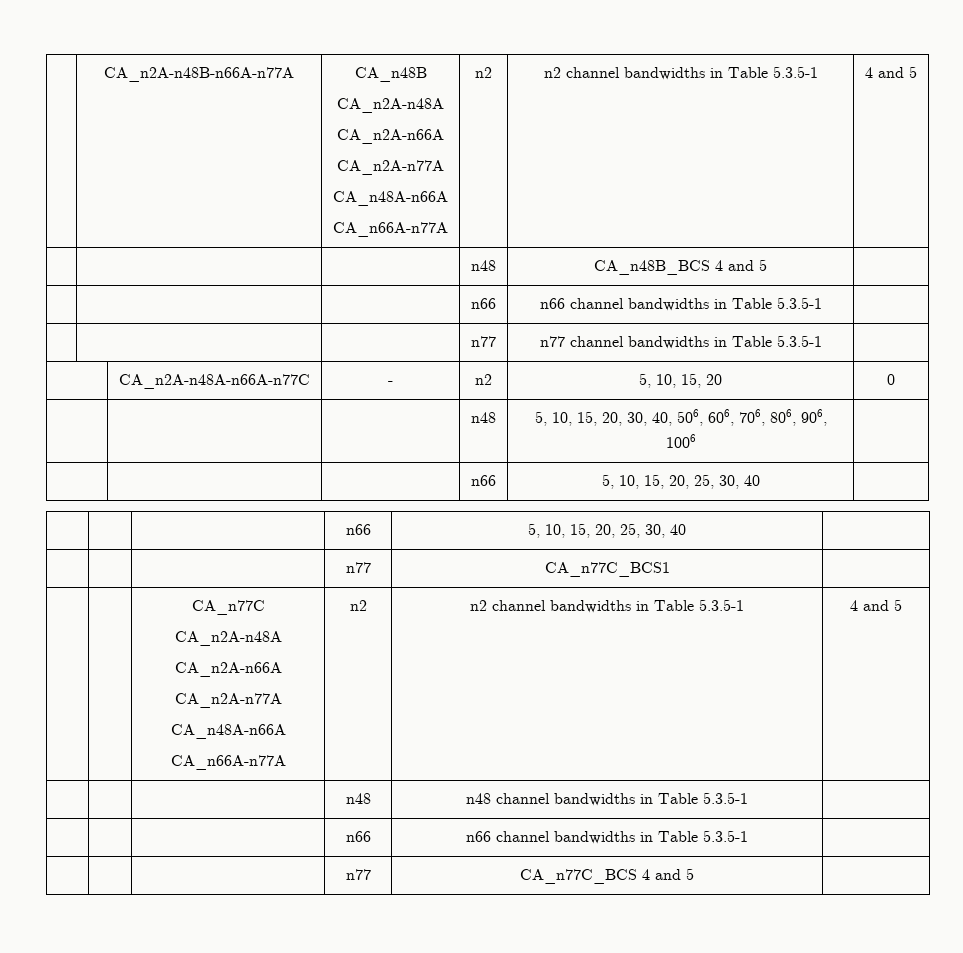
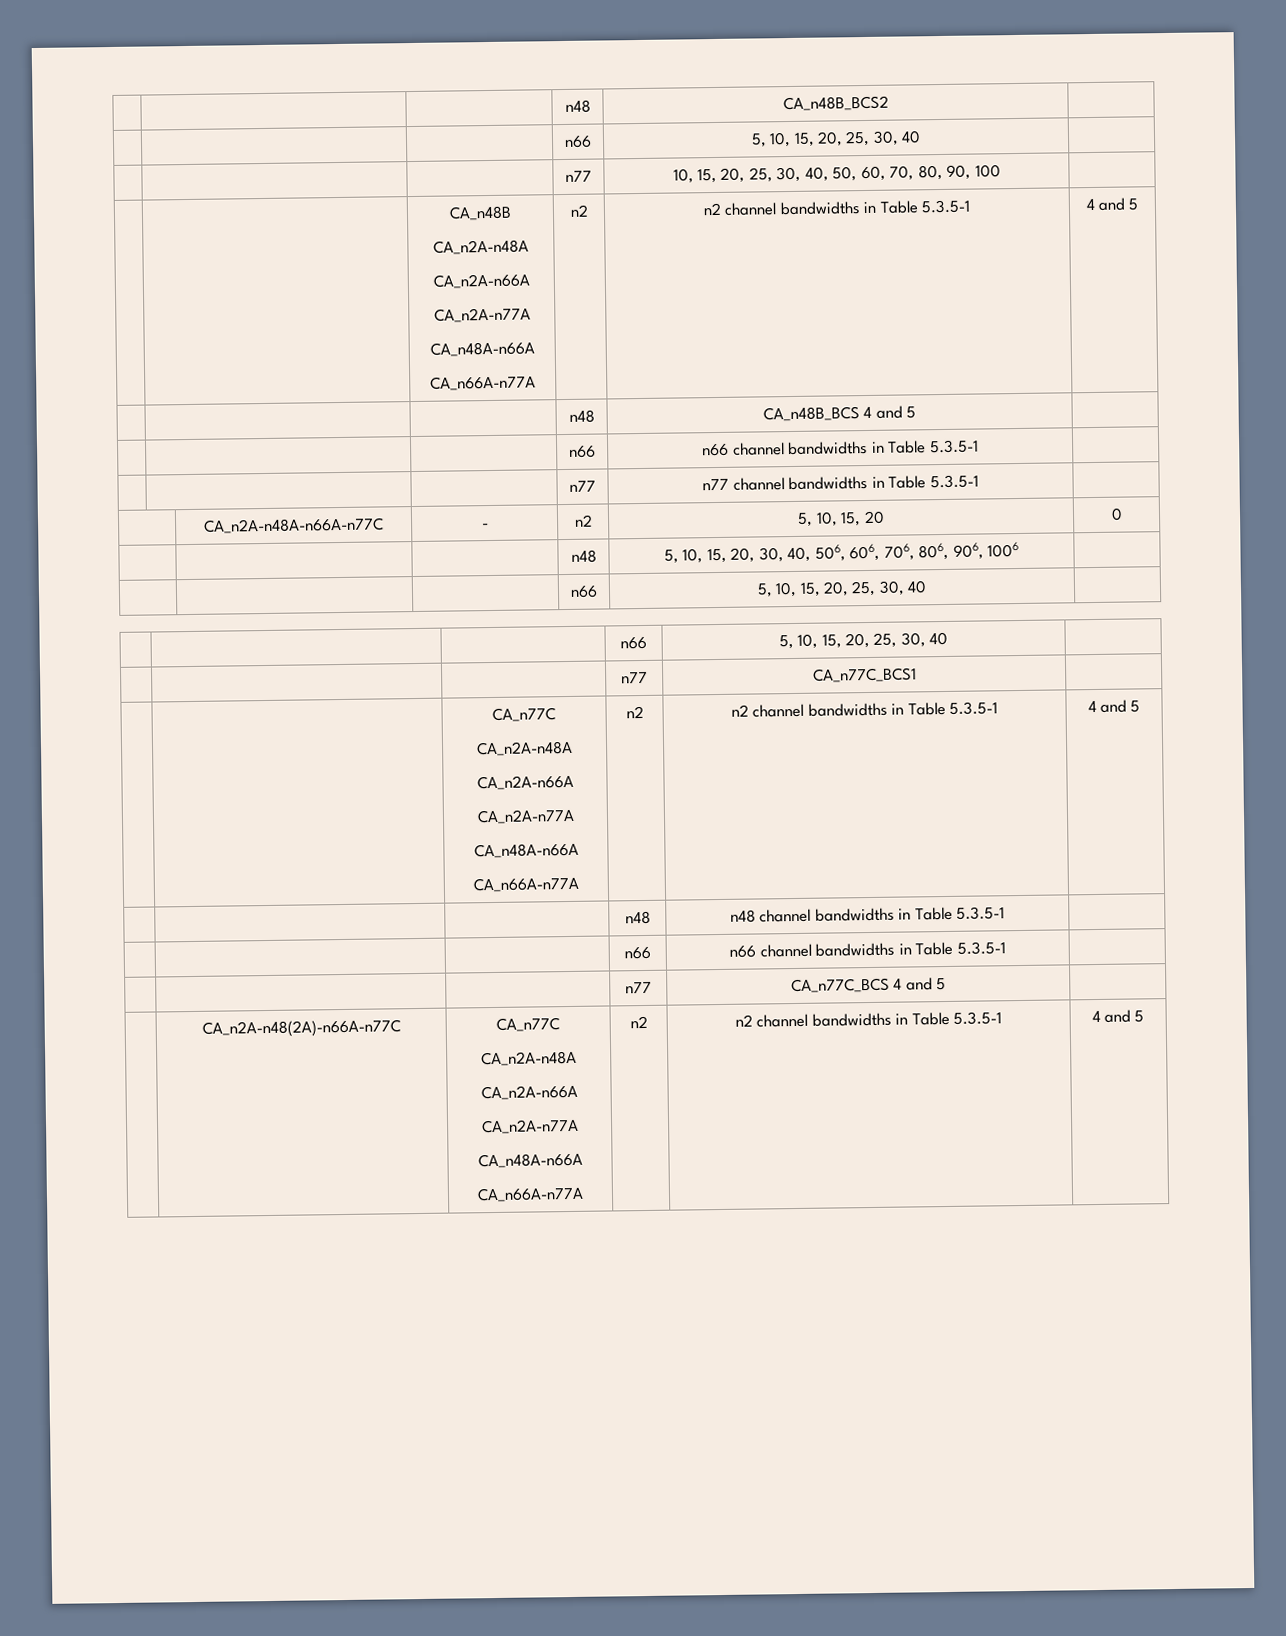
- | CA_n2A-n48B-n66A-n77A | CA_n48B
+ | | | n48 | CA_n48B_BCS2 |
+ | | | n66 | 5, 10, 15, 20, 25, 30, 40 |
+ | | | n77 | 10, 15, 20, 25, 30, 40, 50, 60, 70, 80, 90, 100 |
+ | | CA_n48B
+ | CA_n2A-n48(2A)-n66A-n77C | CA_n77C
+ CA_n2A-n48A
+ CA_n2A-n66A
+ CA_n2A-n77A
+ CA_n48A-n66A
+ CA_n66A-n77A | n2 | n2 channel bandwidths in Table 5.3.5-1 | 4 and 5

